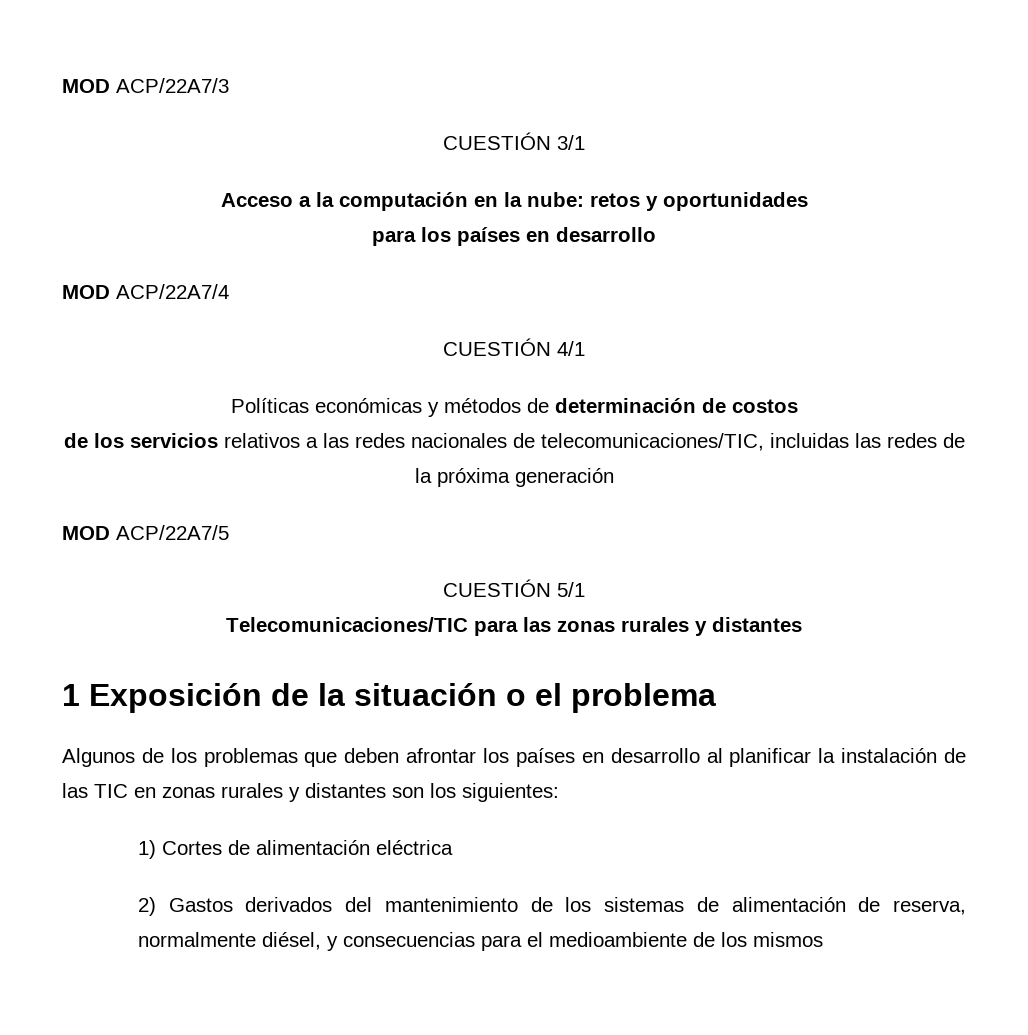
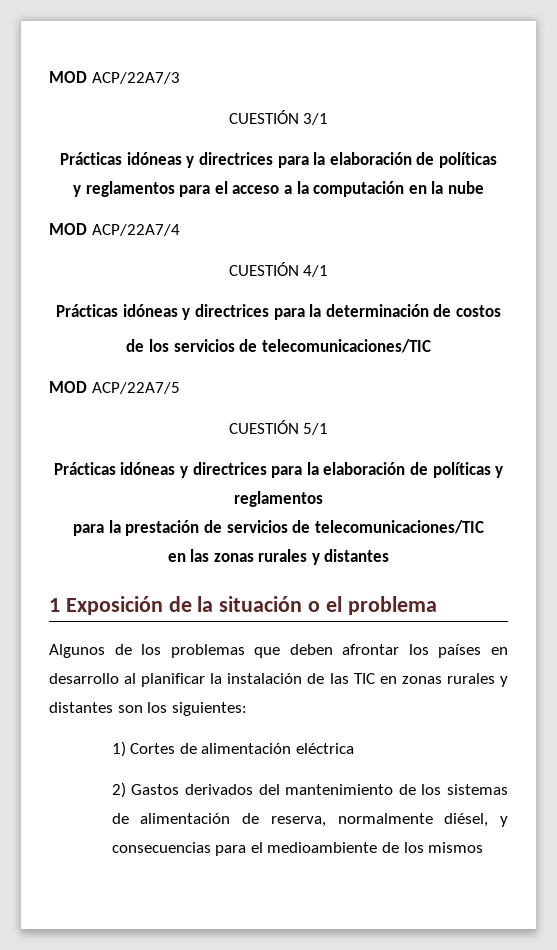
  CUESTIÓN 3/1
- Acceso a la computación en la nube: retos y oportunidades
- para los países en desarrollo
+ Prácticas idóneas y directrices para la elaboración de políticas
+ y reglamentos para el acceso a la computación en la nube
  MOD ACP/22A7/4
  CUESTIÓN 4/1
- Políticas económicas y métodos de determinación de costos
+ Prácticas idóneas y directrices para la determinación de costos
- de los servicios relativos a las redes nacionales de telecomunicaciones/TIC, incluidas las redes de la próxima generación
+ de los servicios de telecomunicaciones/TIC
  MOD ACP/22A7/5
  CUESTIÓN 5/1
- Telecomunicaciones/TIC para las zonas rurales y distantes
+ Prácticas idóneas y directrices para la elaboración de políticas y reglamentos
+ para la prestación de servicios de telecomunicaciones/TIC
+ en las zonas rurales y distantes

